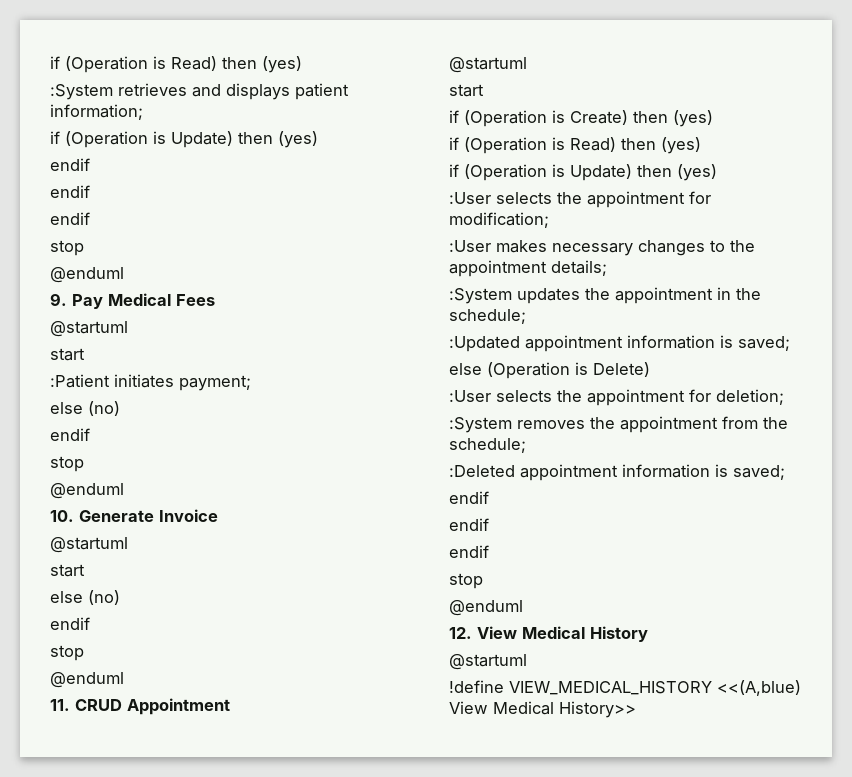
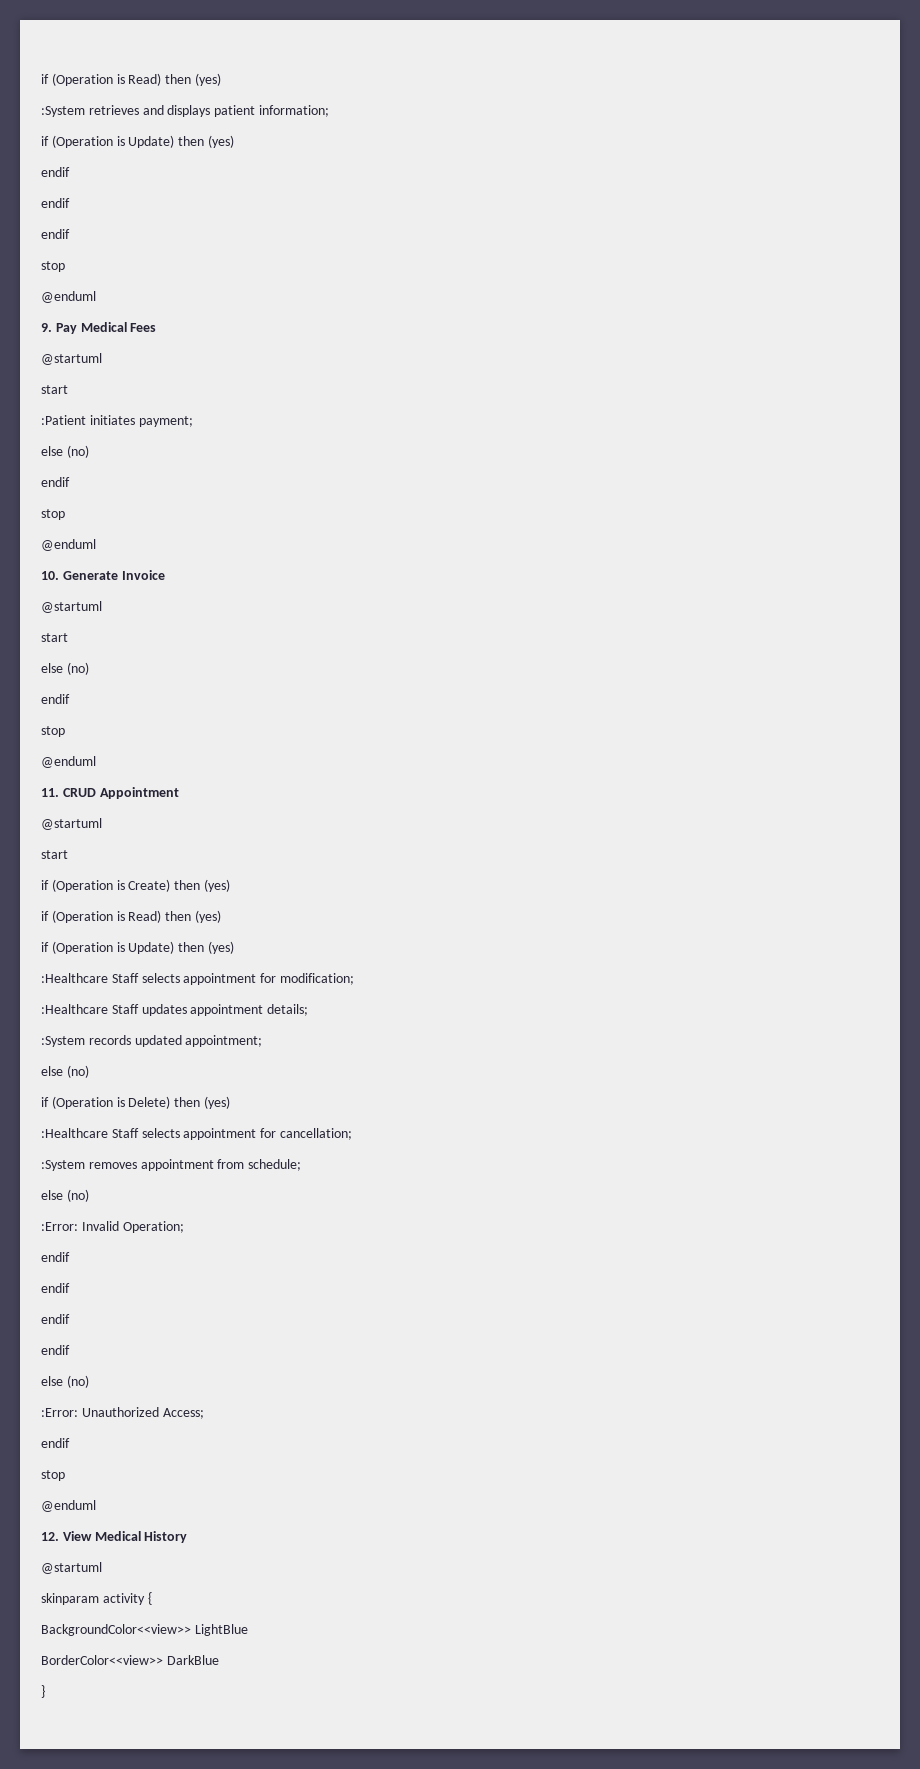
- :User selects the appointment for modification;
+ :Healthcare Staff selects appointment for modification;
- :User makes necessary changes to the appointment details;
- :System updates the appointment in the schedule;
- :Updated appointment information is saved;
- else (Operation is Delete)
- :User selects the appointment for deletion;
+ :Healthcare Staff updates appointment details;
+ :System records updated appointment;
+ else (no)
+ if (Operation is Delete) then (yes)
+ :Healthcare Staff selects appointment for cancellation;
- :System removes the appointment from the schedule;
- :Deleted appointment information is saved;
+ :System removes appointment from schedule;
+ else (no)
+ :Error: Invalid Operation;
  endif
  endif
+ endif
+ endif
+ else (no)
+ :Error: Unauthorized Access;
- !define VIEW_MEDICAL_HISTORY <<(A,blue) View Medical History>>
+ skinparam activity {
+ BackgroundColor<<view>> LightBlue
+ BorderColor<<view>> DarkBlue
+ }

